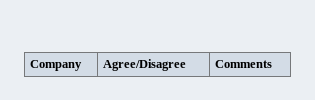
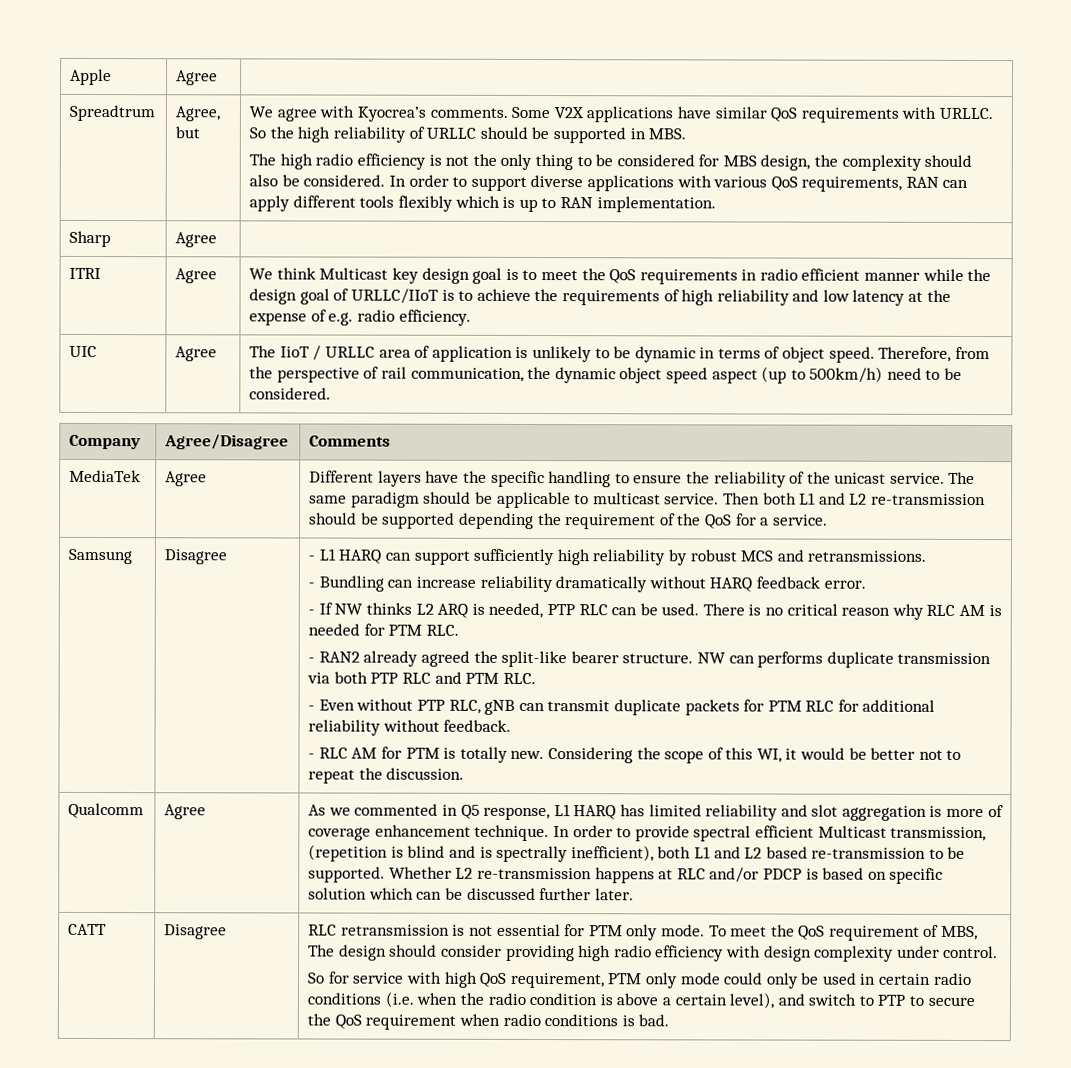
+ Apple | Agree |
+ Spreadtrum | Agree, but | We agree with Kyocrea’s comments. Some V2X applications have similar QoS requirements with URLLC. So the high reliability of URLLC should be supported in MBS.
+ The high radio efficiency is not the only thing to be considered for MBS design, the complexity should also be considered. In order to support diverse applications with various QoS requirements, RAN can apply different tools flexibly which is up to RAN implementation.
+ Sharp | Agree |
+ ITRI | Agree | We think Multicast key design goal is to meet the QoS requirements in radio efficient manner while the design goal of URLLC/IIoT is to achieve the requirements of high reliability and low latency at the expense of e.g. radio efficiency.
+ UIC | Agree | The IioT / URLLC area of application is unlikely to be dynamic in terms of object speed. Therefore, from the perspective of rail communication, the dynamic object speed aspect (up to 500km/h) need to be considered.
  Company | Agree/Disagree | Comments
+ MediaTek | Agree | Different layers have the specific handling to ensure the reliability of the unicast service. The same paradigm should be applicable to multicast service. Then both L1 and L2 re-transmission should be supported depending the requirement of the QoS for a service.
+ Samsung | Disagree | - L1 HARQ can support sufficiently high reliability by robust MCS and retransmissions.
+ - Bundling can increase reliability dramatically without HARQ feedback error.
+ - If NW thinks L2 ARQ is needed, PTP RLC can be used. There is no critical reason why RLC AM is needed for PTM RLC.
+ - RAN2 already agreed the split-like bearer structure. NW can performs duplicate transmission via both PTP RLC and PTM RLC.
+ - Even without PTP RLC, gNB can transmit duplicate packets for PTM RLC for additional reliability without feedback.
+ - RLC AM for PTM is totally new. Considering the scope of this WI, it would be better not to repeat the discussion.
+ Qualcomm | Agree | As we commented in Q5 response, L1 HARQ has limited reliability and slot aggregation is more of coverage enhancement technique. In order to provide spectral efficient Multicast transmission, (repetition is blind and is spectrally inefficient), both L1 and L2 based re-transmission to be supported. Whether L2 re-transmission happens at RLC and/or PDCP is based on specific solution which can be discussed further later.
+ CATT | Disagree | RLC retransmission is not essential for PTM only mode. To meet the QoS requirement of MBS, The design should consider providing high radio efficiency with design complexity under control.
+ So for service with high QoS requirement, PTM only mode could only be used in certain radio conditions (i.e. when the radio condition is above a certain level), and switch to PTP to secure the QoS requirement when radio conditions is bad.

